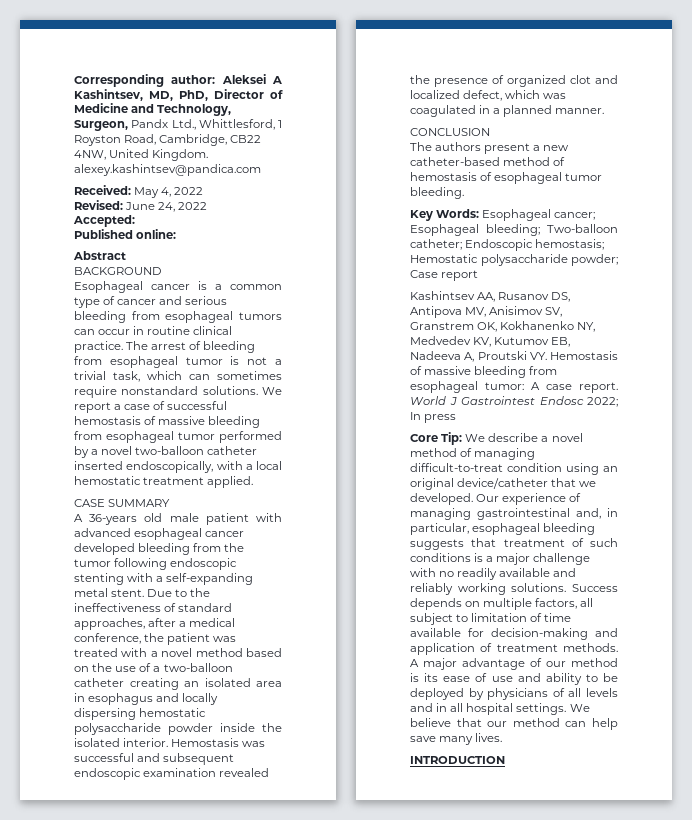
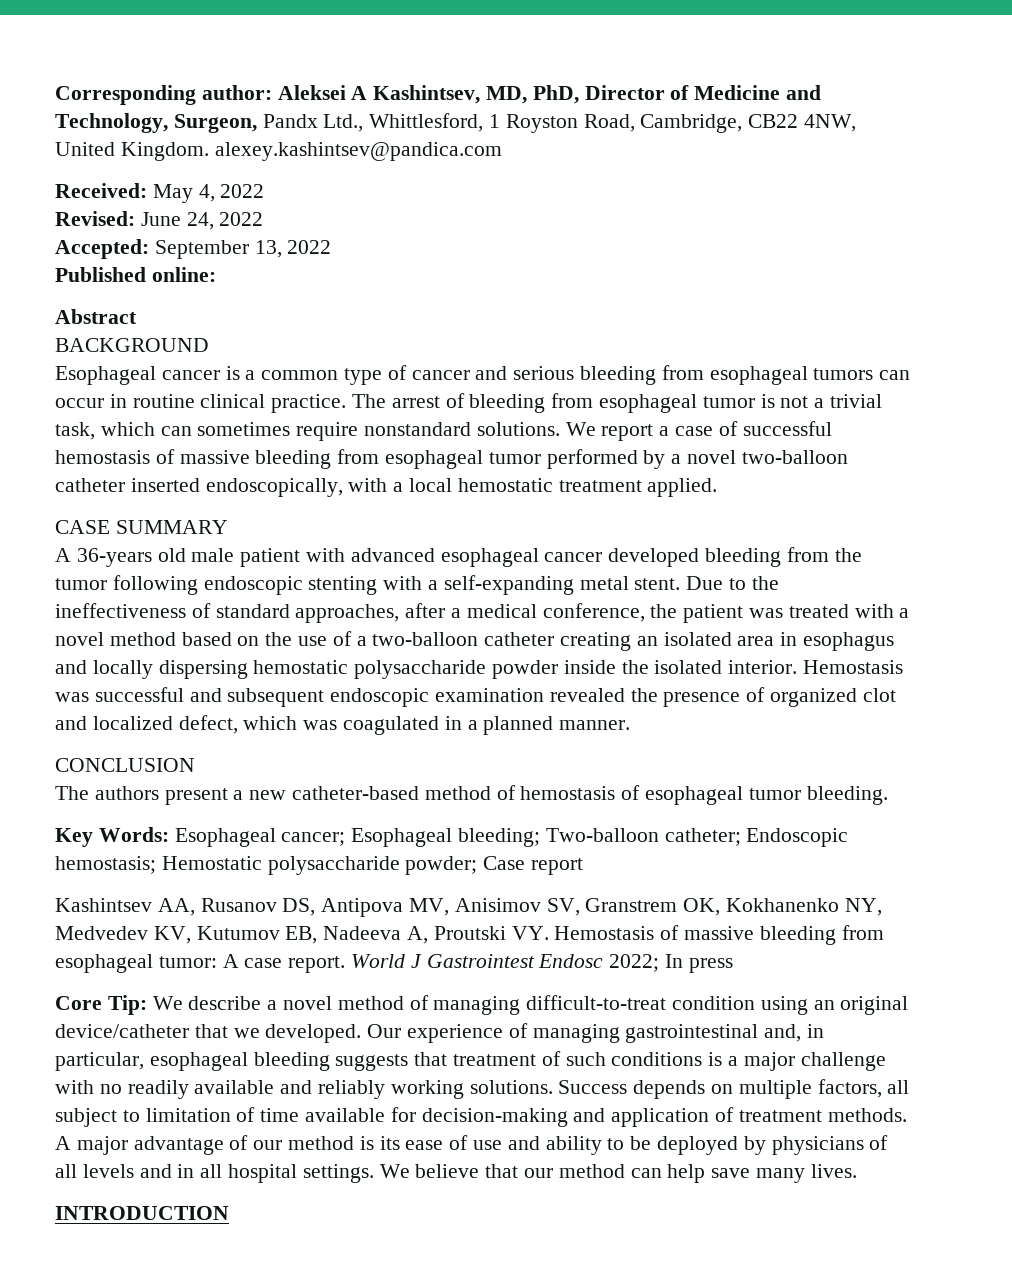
- Accepted:
+ Accepted: September 13, 2022

